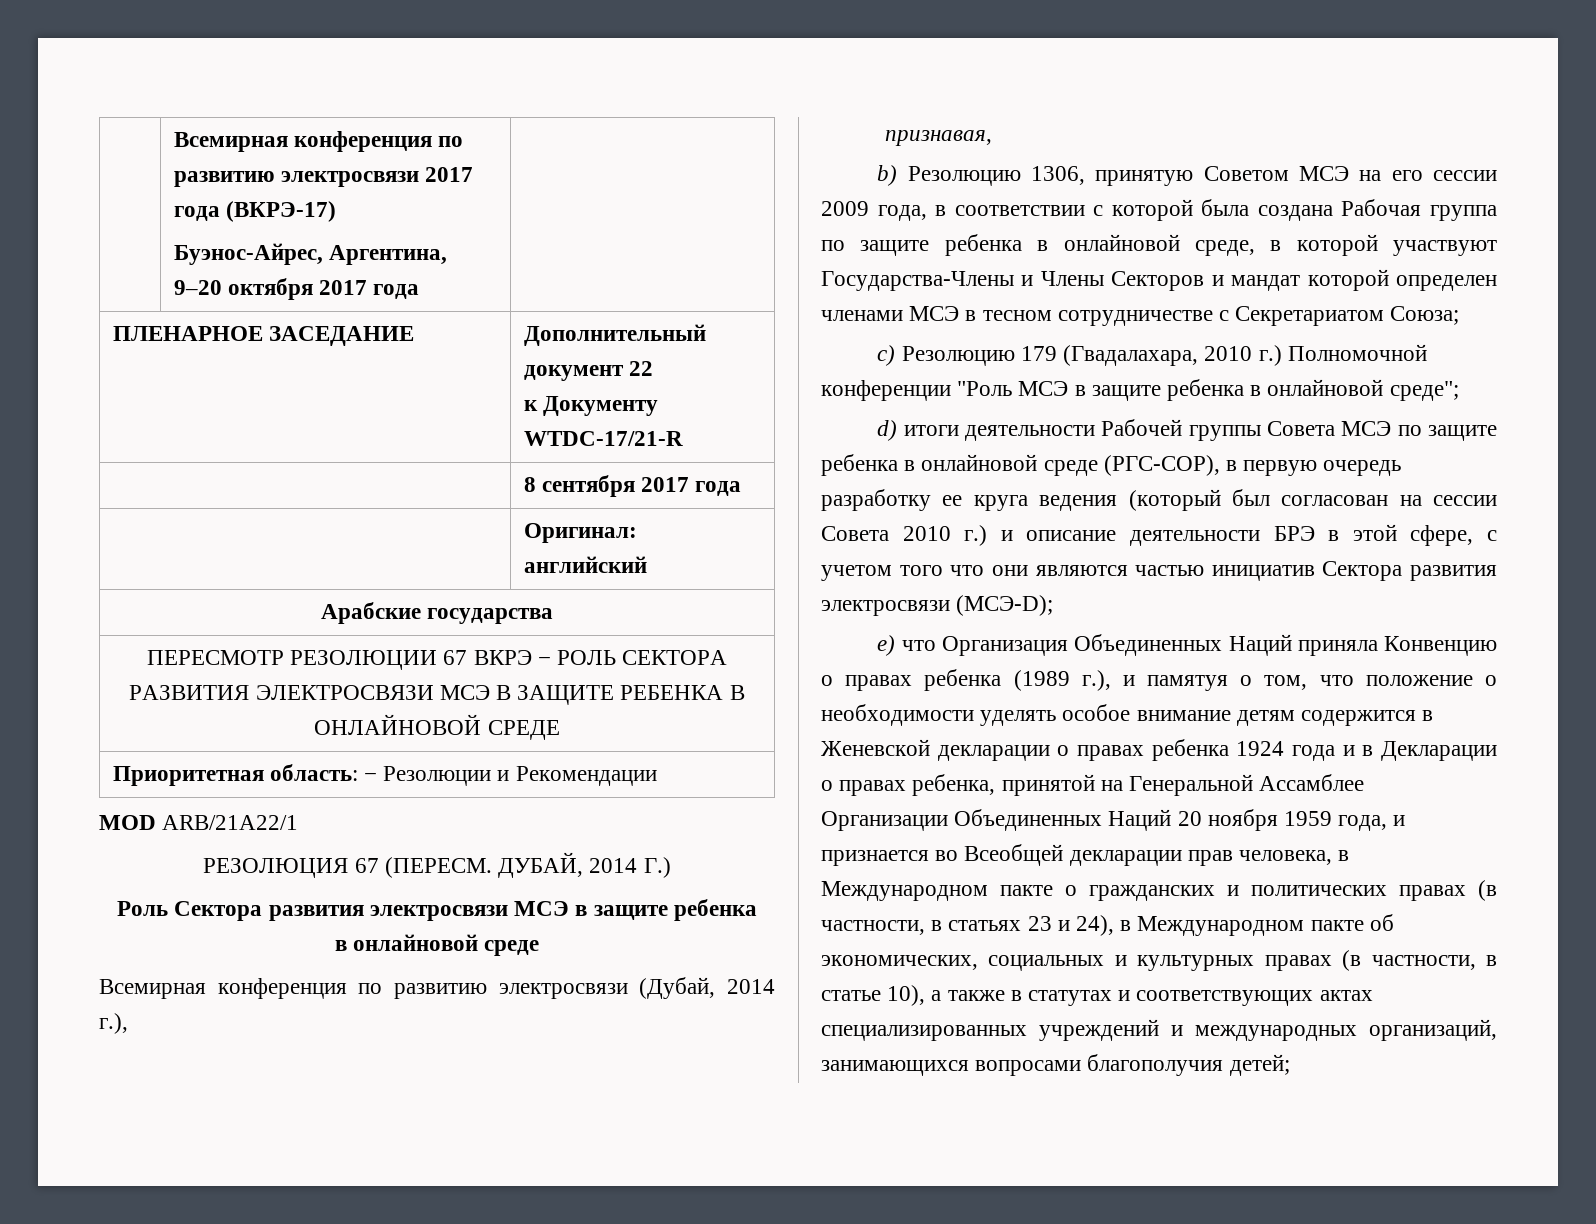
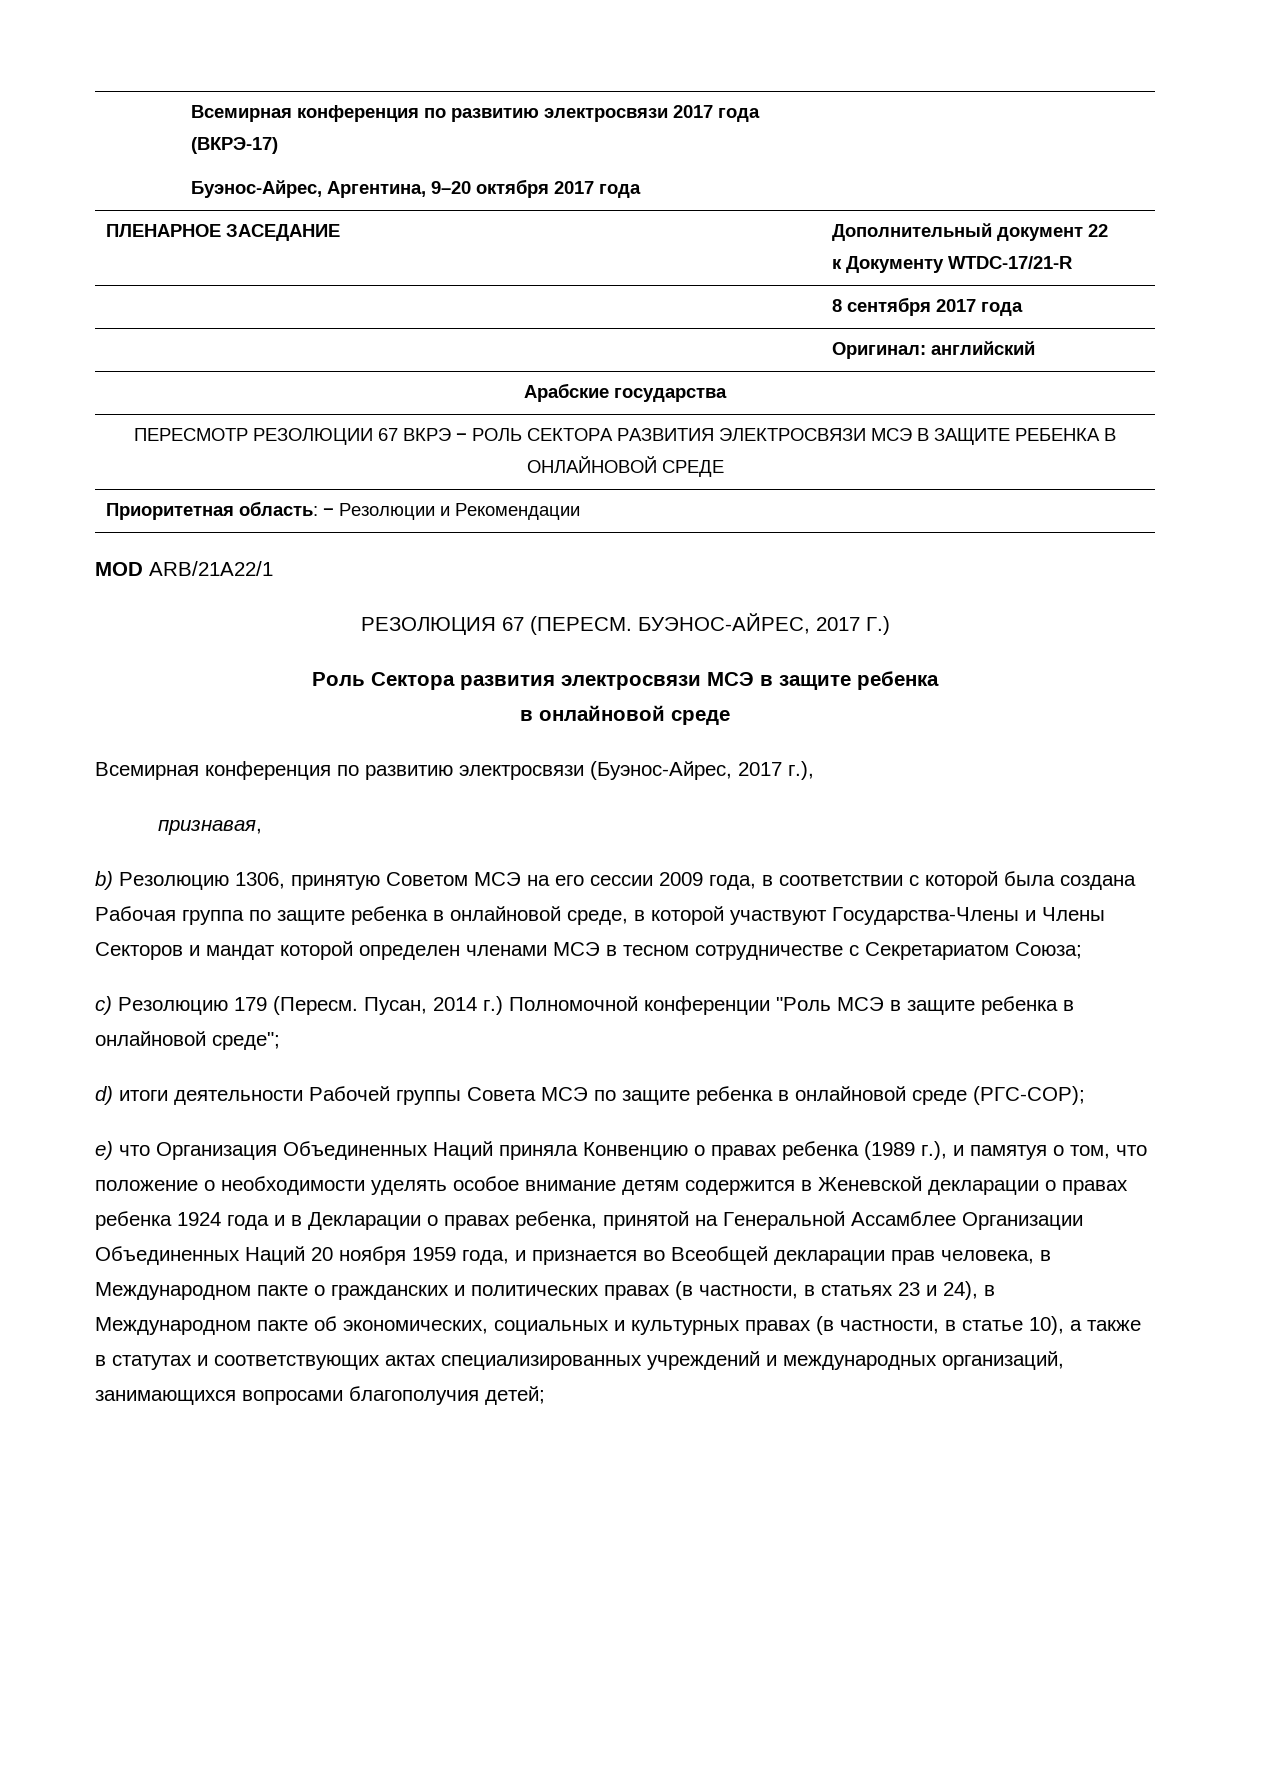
- ДУБАЙ, 2014 Г.)
+ БУЭНОС-АЙРЕС, 2017 Г.)
- Всемирная конференция по развитию электросвязи (Дубай, 2014 г.),
+ Всемирная конференция по развитию электросвязи (Буэнос-Айрес, 2017 г.),
- с) Резолюцию 179 (Гвадалахара, 2010 г.) Полномочной конференции "Роль МСЭ в защите ребенка в онлайновой среде";
+ с) Резолюцию 179 (Пересм. Пусан, 2014 г.) Полномочной конференции "Роль МСЭ в защите ребенка в онлайновой среде";
- d) итоги деятельности Рабочей группы Совета МСЭ по защите ребенка в онлайновой среде (РГС-COP), в первую очередь разработку ее круга ведения (который был согласован на сессии Совета 2010 г.) и описание деятельности БРЭ в этой сфере, с учетом того что они являются частью инициатив Сектора развития электросвязи (МСЭ-D);
+ d) итоги деятельности Рабочей группы Совета МСЭ по защите ребенка в онлайновой среде (РГС-COP);

